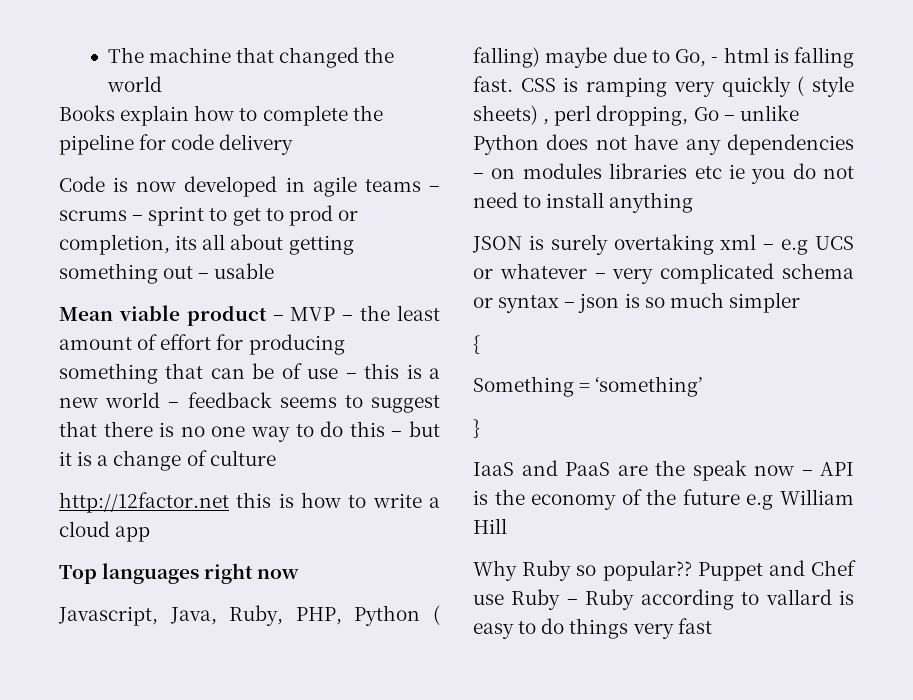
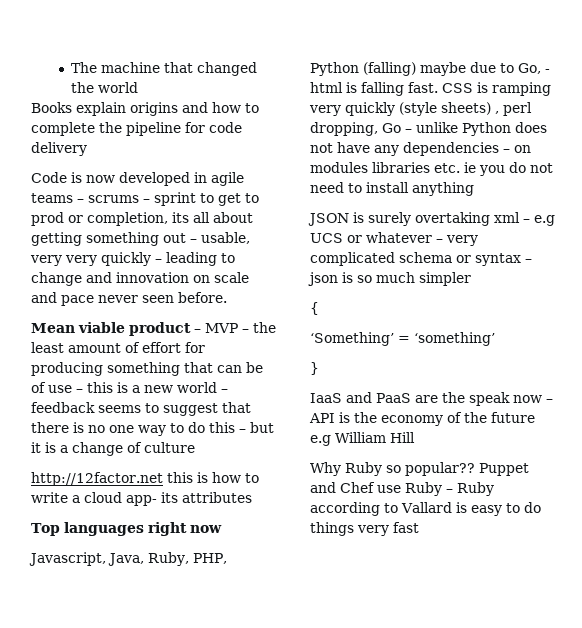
- Books explain how to complete the pipeline for code delivery
+ Books explain origins and how to complete the pipeline for code delivery
- Code is now developed in agile teams – scrums – sprint to get to prod or completion, its all about getting something out – usable
+ Code is now developed in agile teams – scrums – sprint to get to prod or completion, its all about getting something out – usable, very very quickly – leading to change and innovation on scale and pace never seen before.
- http://12factor.net this is how to write a cloud app
+ http://12factor.net this is how to write a cloud app- its attributes
- Javascript, Java, Ruby, PHP, Python ( falling) maybe due to Go, - html is falling fast.
+ Javascript, Java, Ruby, PHP, Python (falling) maybe due to Go, - html is falling fast.
- CSS is ramping very quickly ( style sheets) , perl dropping, Go – unlike Python does not have any dependencies – on modules libraries etc ie you do not need to install anything
+ CSS is ramping very quickly (style sheets) , perl dropping, Go – unlike Python does not have any dependencies – on modules libraries etc. ie you do not need to install anything
- Something = ‘something’
+ ‘Something’ = ‘something’
- Puppet and Chef use Ruby – Ruby according to vallard is easy to do things very fast
+ Puppet and Chef use Ruby – Ruby according to Vallard is easy to do things very fast

